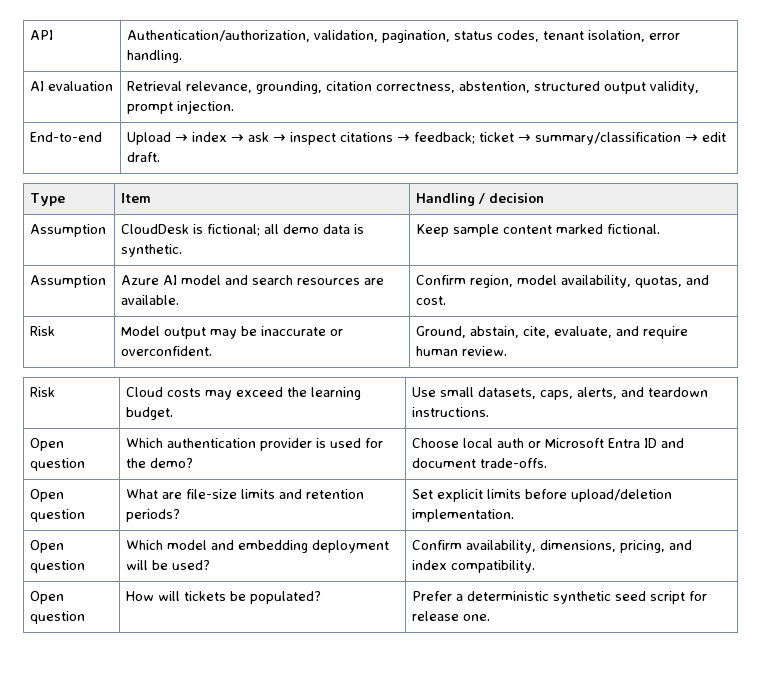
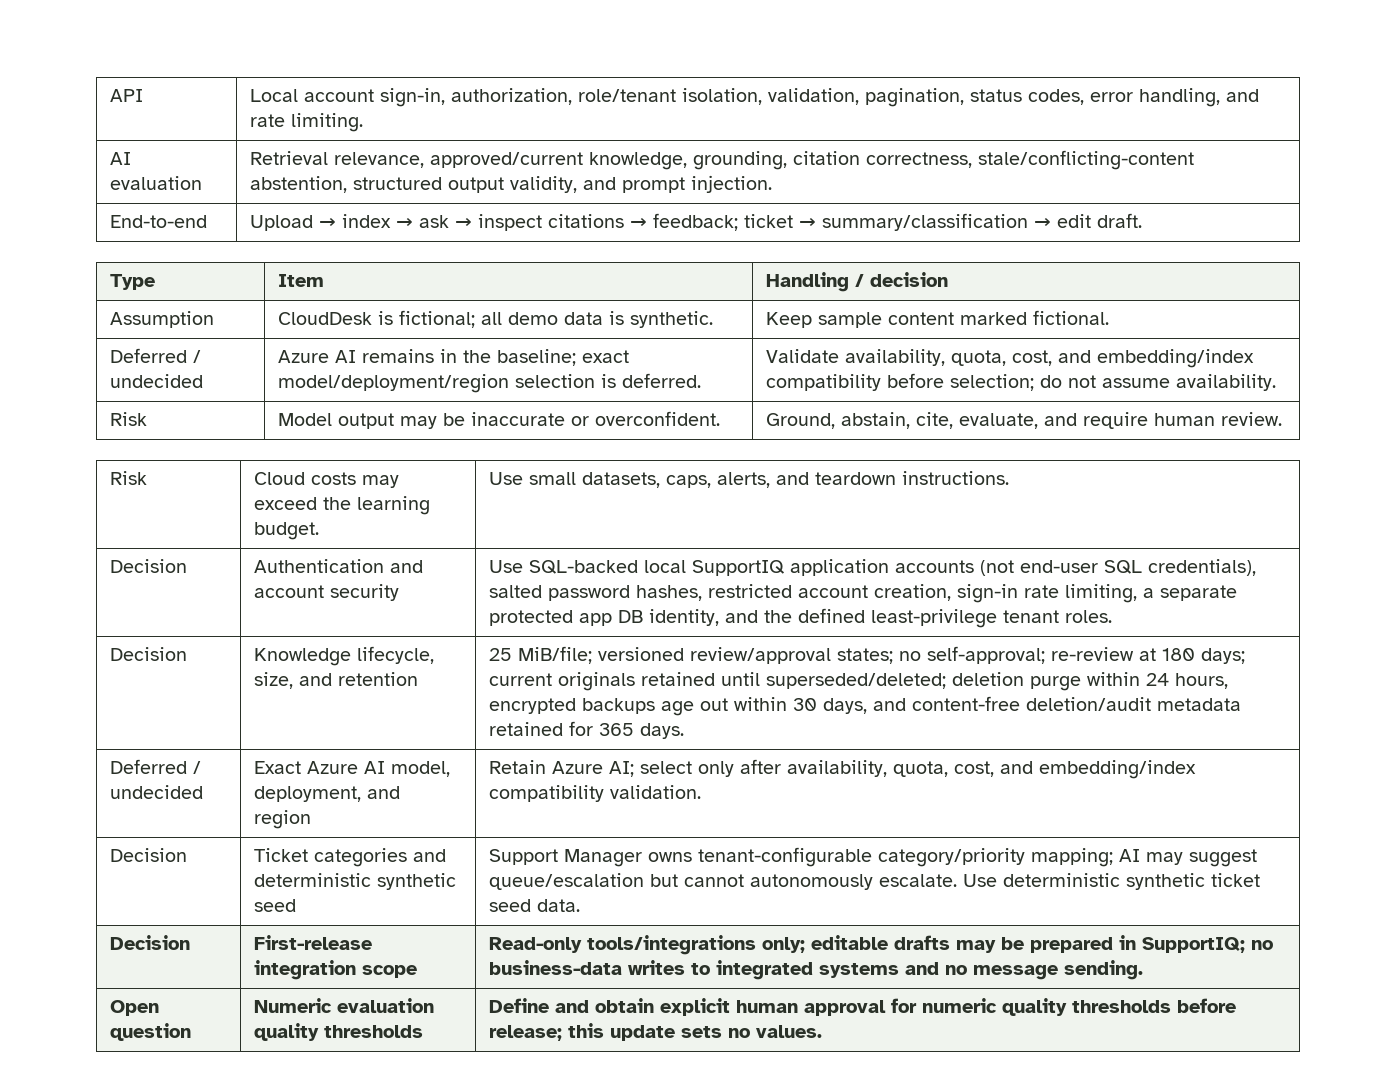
- API | Authentication/authorization, validation, pagination, status codes, tenant isolation, error handling.
+ API | Local account sign-in, authorization, role/tenant isolation, validation, pagination, status codes, error handling, and rate limiting.
- AI evaluation | Retrieval relevance, grounding, citation correctness, abstention, structured output validity, prompt injection.
+ AI evaluation | Retrieval relevance, approved/current knowledge, grounding, citation correctness, stale/conflicting-content abstention, structured output validity, and prompt injection.
- Assumption | Azure AI model and search resources are available. | Confirm region, model availability, quotas, and cost.
+ Deferred / undecided | Azure AI remains in the baseline; exact model/deployment/region selection is deferred. | Validate availability, quota, cost, and embedding/index compatibility before selection; do not assume availability.
- Open question | Which authentication provider is used for the demo? | Choose local auth or Microsoft Entra ID and document trade-offs.
- Open question | What are file-size limits and retention periods? | Set explicit limits before upload/deletion implementation.
- Open question | Which model and embedding deployment will be used? | Confirm availability, dimensions, pricing, and index compatibility.
- Open question | How will tickets be populated? | Prefer a deterministic synthetic seed script for release one.
+ Decision | Authentication and account security | Use SQL-backed local SupportIQ application accounts (not end-user SQL credentials), salted password hashes, restricted account creation, sign-in rate limiting, a separate protected app DB identity, and the defined least-privilege tenant roles.
+ Decision | Knowledge lifecycle, size, and retention | 25 MiB/file; versioned review/approval states; no self-approval; re-review at 180 days; current originals retained until superseded/deleted; deletion purge within 24 hours, encrypted backups age out within 30 days, and content-free deletion/audit metadata retained for 365 days.
+ Deferred / undecided | Exact Azure AI model, deployment, and region | Retain Azure AI; select only after availability, quota, cost, and embedding/index compatibility validation.
+ Decision | Ticket categories and deterministic synthetic seed | Support Manager owns tenant-configurable category/priority mapping; AI may suggest queue/escalation but cannot autonomously escalate. Use deterministic synthetic ticket seed data.
+ Decision | First-release integration scope | Read-only tools/integrations only; editable drafts may be prepared in SupportIQ; no business-data writes to integrated systems and no message sending.
+ Open question | Numeric evaluation quality thresholds | Define and obtain explicit human approval for numeric quality thresholds before release; this update sets no values.

